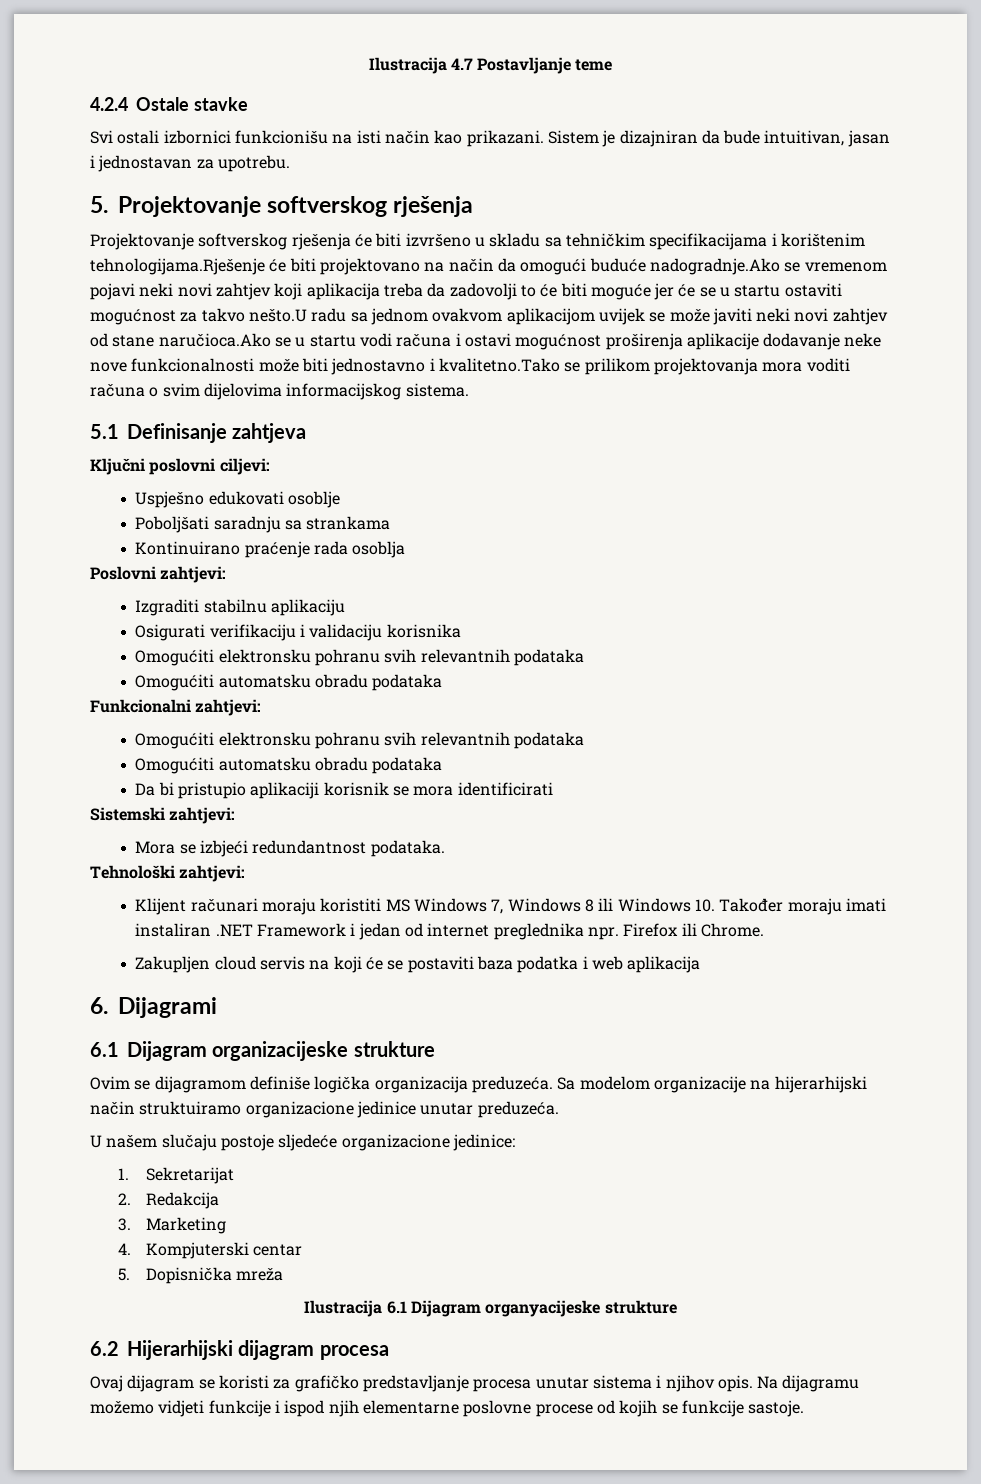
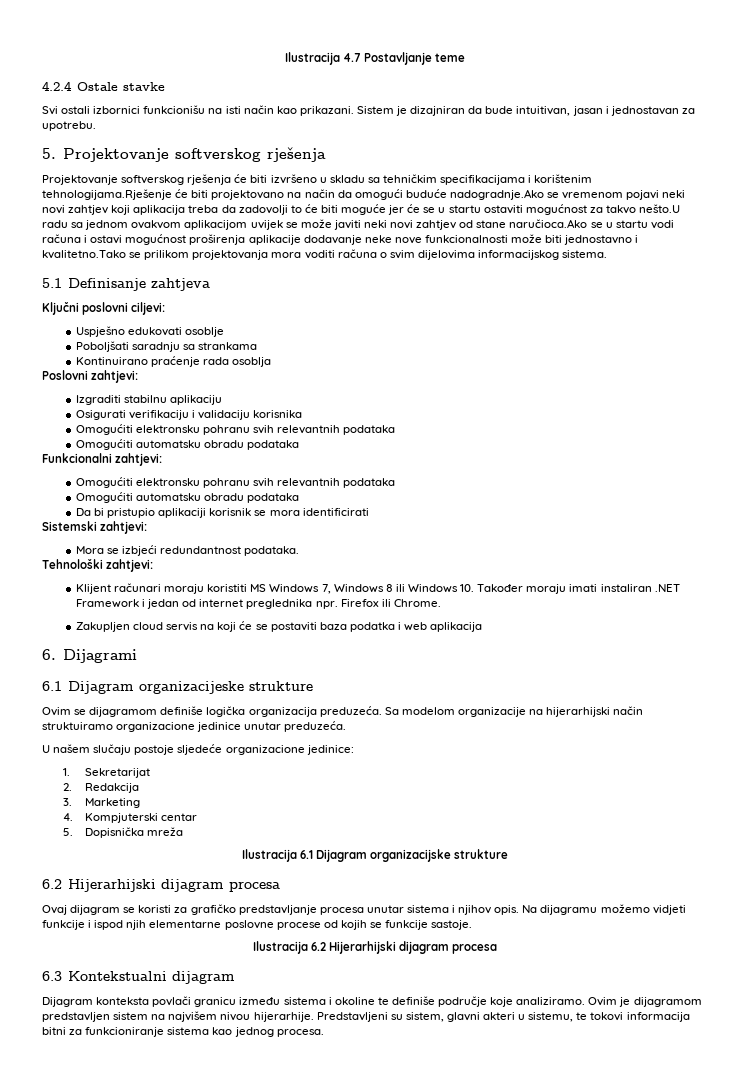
- Ilustracija 6.1 Dijagram organyacijeske strukture
+ Ilustracija 6.1 Dijagram organizacijske strukture
+ Ilustracija 6.2 Hijerarhijski dijagram procesa
+ 6.3 Kontekstualni dijagram
+ Dijagram konteksta povlači granicu između sistema i okoline te definiše područje koje analiziramo. Ovim je dijagramom predstavljen sistem na najvišem nivou hijerarhije. Predstavljeni su sistem, glavni akteri u sistemu, te tokovi informacija bitni za funkcioniranje sistema kao jednog procesa.

